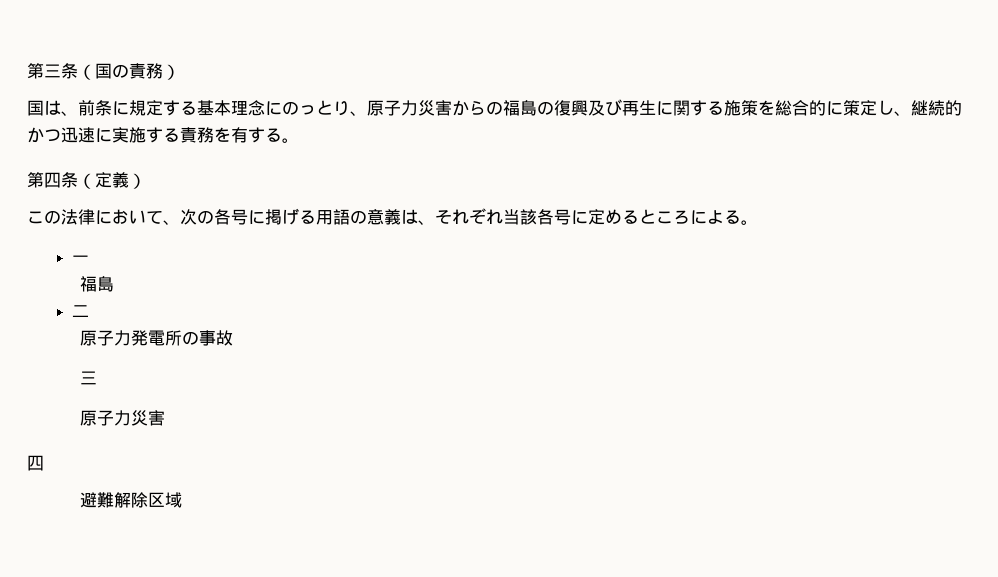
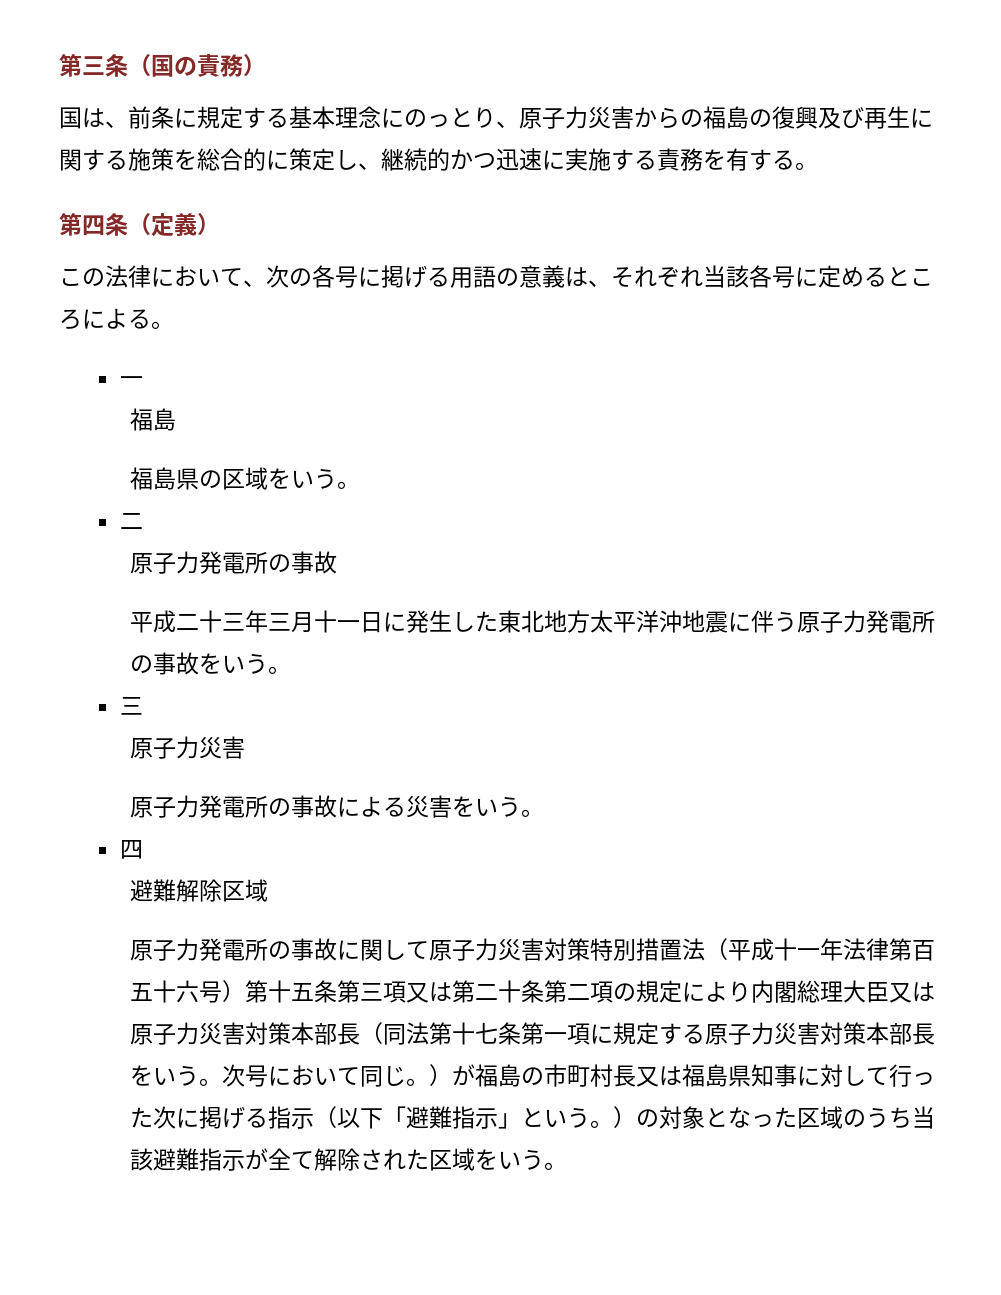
+ 福島県の区域をいう。
  二
  原子力発電所の事故
+ 平成二十三年三月十一日に発生した東北地方太平洋沖地震に伴う原子力発電所の事故をいう。
  三
  原子力災害
+ 原子力発電所の事故による災害をいう。
  四
  避難解除区域
+ 原子力発電所の事故に関して原子力災害対策特別措置法（平成十一年法律第百五十六号）第十五条第三項又は第二十条第二項の規定により内閣総理大臣又は原子力災害対策本部長（同法第十七条第一項に規定する原子力災害対策本部長をいう。次号において同じ。）が福島の市町村長又は福島県知事に対して行った次に掲げる指示（以下「避難指示」という。）の対象となった区域のうち当該避難指示が全て解除された区域をいう。

